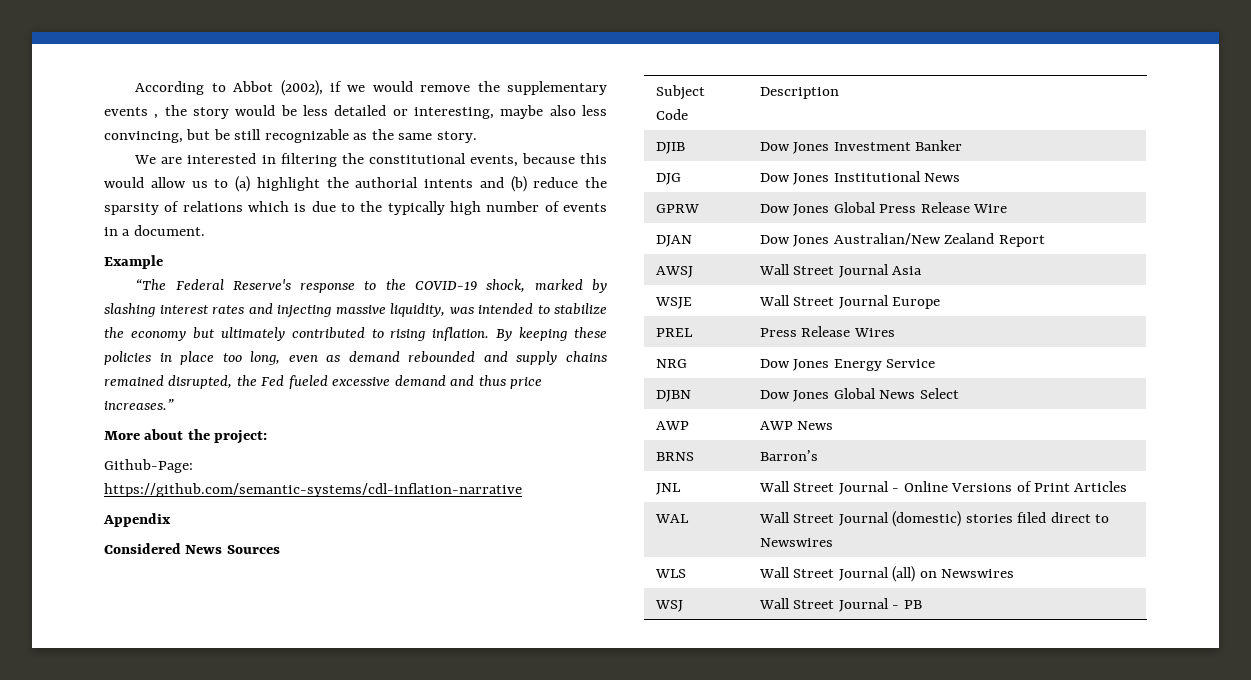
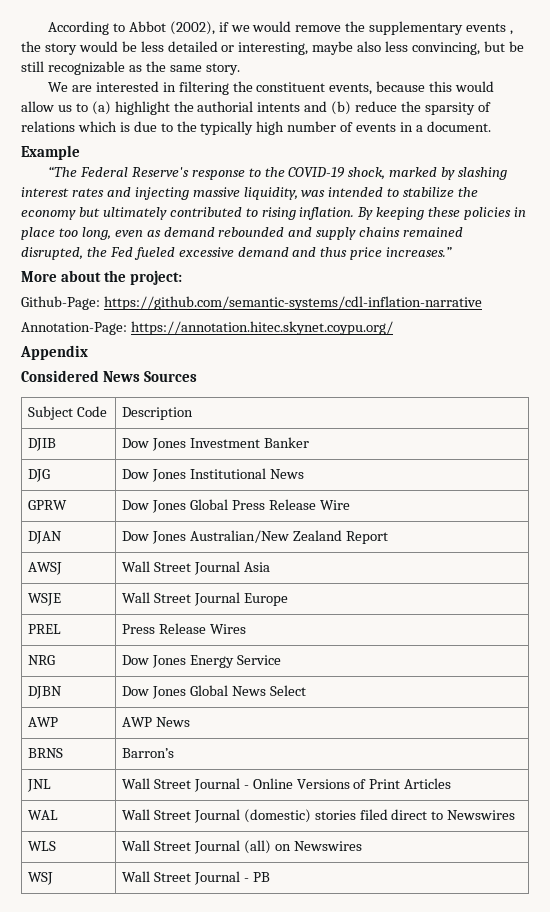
- We are interested in filtering the constitutional events, because this would allow us to (a) highlight the authorial intents and (b) reduce the sparsity of relations which is due to the typically high number of events in a document.
+ We are interested in filtering the constituent events, because this would allow us to (a) highlight the authorial intents and (b) reduce the sparsity of relations which is due to the typically high number of events in a document.
+ Annotation-Page: https://annotation.hitec.skynet.coypu.org/

